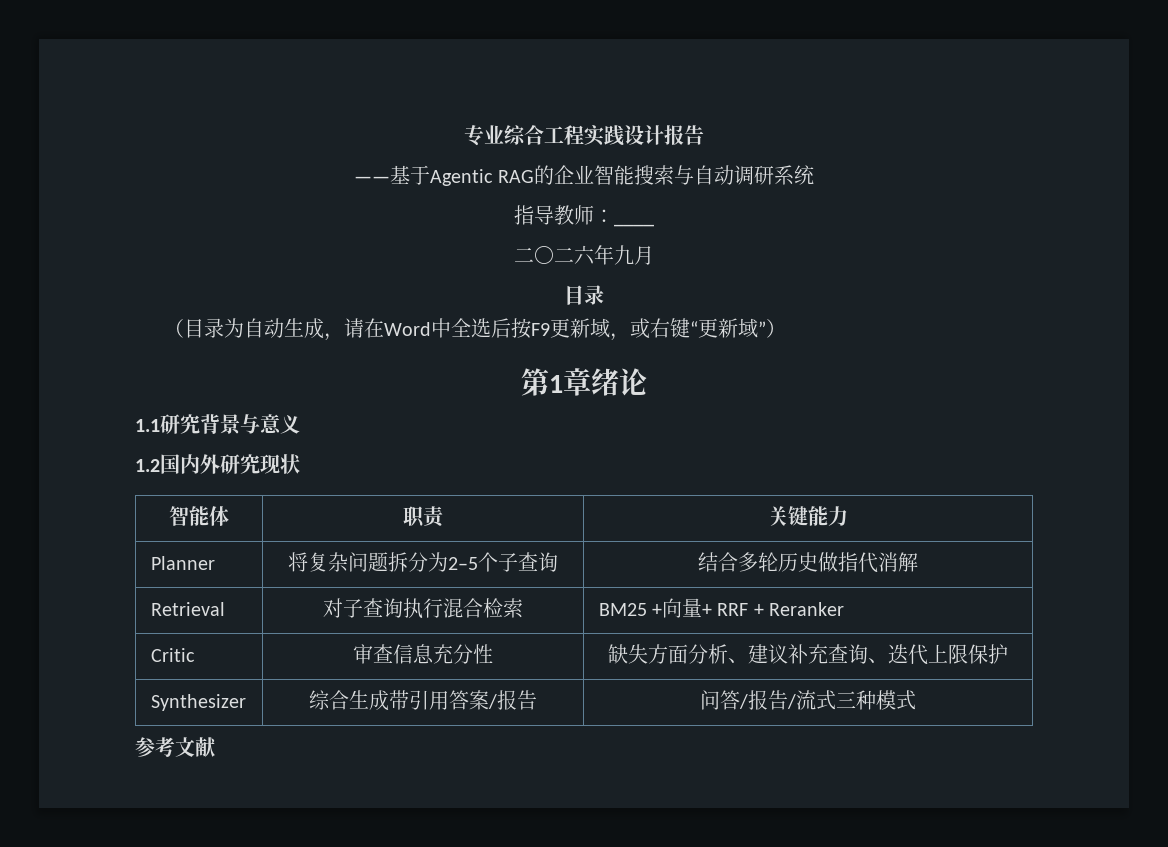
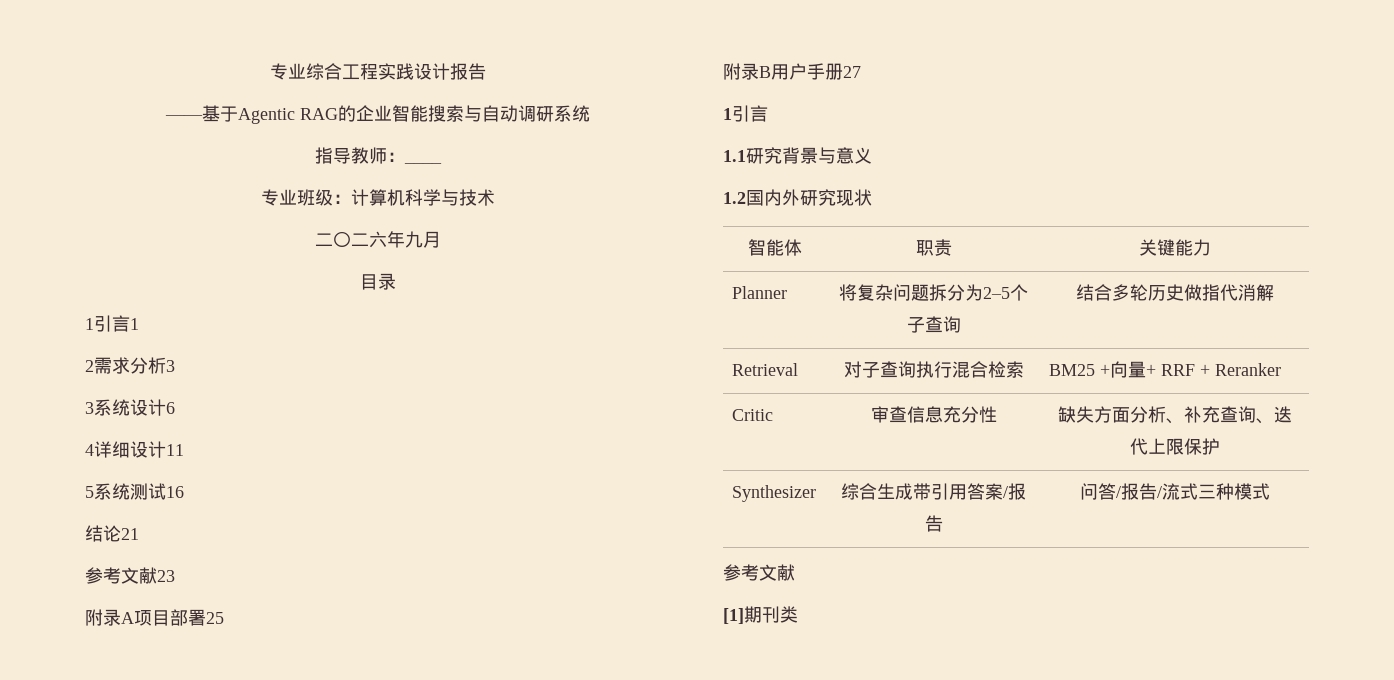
+ 专业班级：计算机科学与技术
- （目录为自动生成，请在Word中全选后按F9更新域，或右键“更新域”）
- 第1章绪论
+ 1引言1
+ 2需求分析3
+ 3系统设计6
+ 4详细设计11
+ 5系统测试16
+ 结论21
+ 参考文献23
+ 附录A项目部署25
+ 附录B用户手册27
+ 1引言
- Critic | 审查信息充分性 | 缺失方面分析、建议补充查询、迭代上限保护
+ Critic | 审查信息充分性 | 缺失方面分析、补充查询、迭代上限保护
+ [1]期刊类

